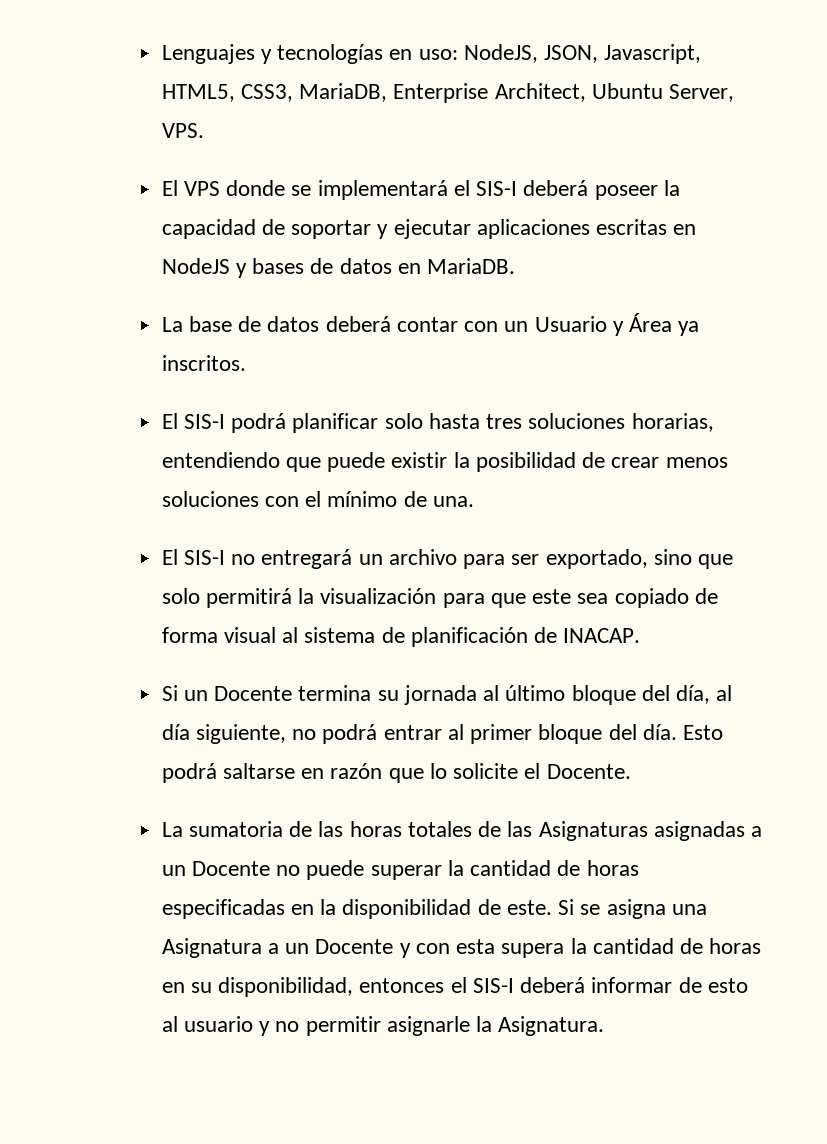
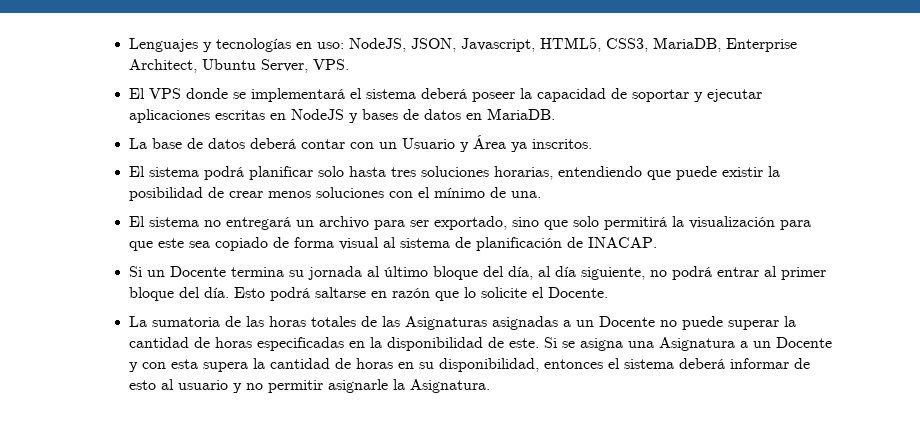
- El VPS donde se implementará el SIS-I deberá poseer la capacidad de soportar y ejecutar aplicaciones escritas en NodeJS y bases de datos en MariaDB.
+ El VPS donde se implementará el sistema deberá poseer la capacidad de soportar y ejecutar aplicaciones escritas en NodeJS y bases de datos en MariaDB.
- El SIS-I podrá planificar solo hasta tres soluciones horarias, entendiendo que puede existir la posibilidad de crear menos soluciones con el mínimo de una.
+ El sistema podrá planificar solo hasta tres soluciones horarias, entendiendo que puede existir la posibilidad de crear menos soluciones con el mínimo de una.
- El SIS-I no entregará un archivo para ser exportado, sino que solo permitirá la visualización para que este sea copiado de forma visual al sistema de planificación de INACAP.
+ El sistema no entregará un archivo para ser exportado, sino que solo permitirá la visualización para que este sea copiado de forma visual al sistema de planificación de INACAP.
- Si se asigna una Asignatura a un Docente y con esta supera la cantidad de horas en su disponibilidad, entonces el SIS-I deberá informar de esto al usuario y no permitir asignarle la Asignatura.
+ Si se asigna una Asignatura a un Docente y con esta supera la cantidad de horas en su disponibilidad, entonces el sistema deberá informar de esto al usuario y no permitir asignarle la Asignatura.

